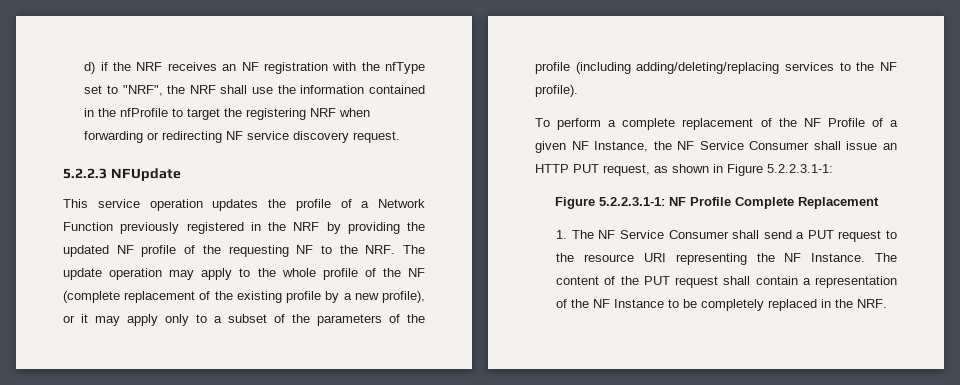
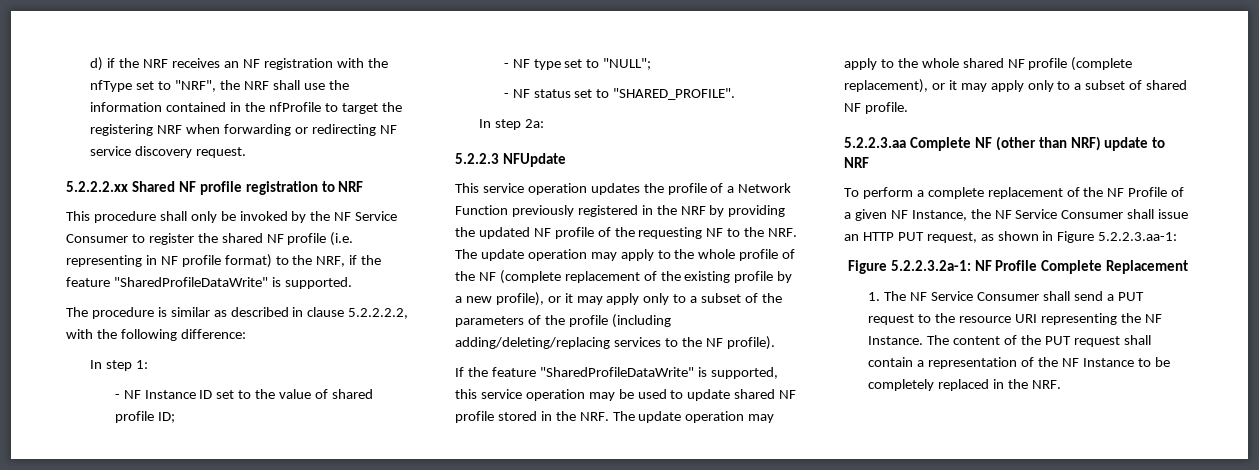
+ 5.2.2.2.xx Shared NF profile registration to NRF
+ This procedure shall only be invoked by the NF Service Consumer to register the shared NF profile (i.e. representing in NF profile format) to the NRF, if the feature "SharedProfileDataWrite" is supported.
+ The procedure is similar as described in clause 5.2.2.2.2, with the following difference:
+ In step 1:
+ - NF Instance ID set to the value of shared profile ID;
+ - NF type set to "NULL";
+ - NF status set to "SHARED_PROFILE".
+ In step 2a:
+ If the feature "SharedProfileDataWrite" is supported, this service operation may be used to update shared NF profile stored in the NRF. The update operation may apply to the whole shared NF profile (complete replacement), or it may apply only to a subset of shared NF profile.
+ 5.2.2.3.aa Complete NF (other than NRF) update to NRF
- To perform a complete replacement of the NF Profile of a given NF Instance, the NF Service Consumer shall issue an HTTP PUT request, as shown in Figure 5.2.2.3.1-1:
- Figure 5.2.2.3.1-1: NF Profile Complete Replacement
+ To perform a complete replacement of the NF Profile of a given NF Instance, the NF Service Consumer shall issue an HTTP PUT request, as shown in Figure 5.2.2.3.aa-1:
+ Figure 5.2.2.3.2a-1: NF Profile Complete Replacement

